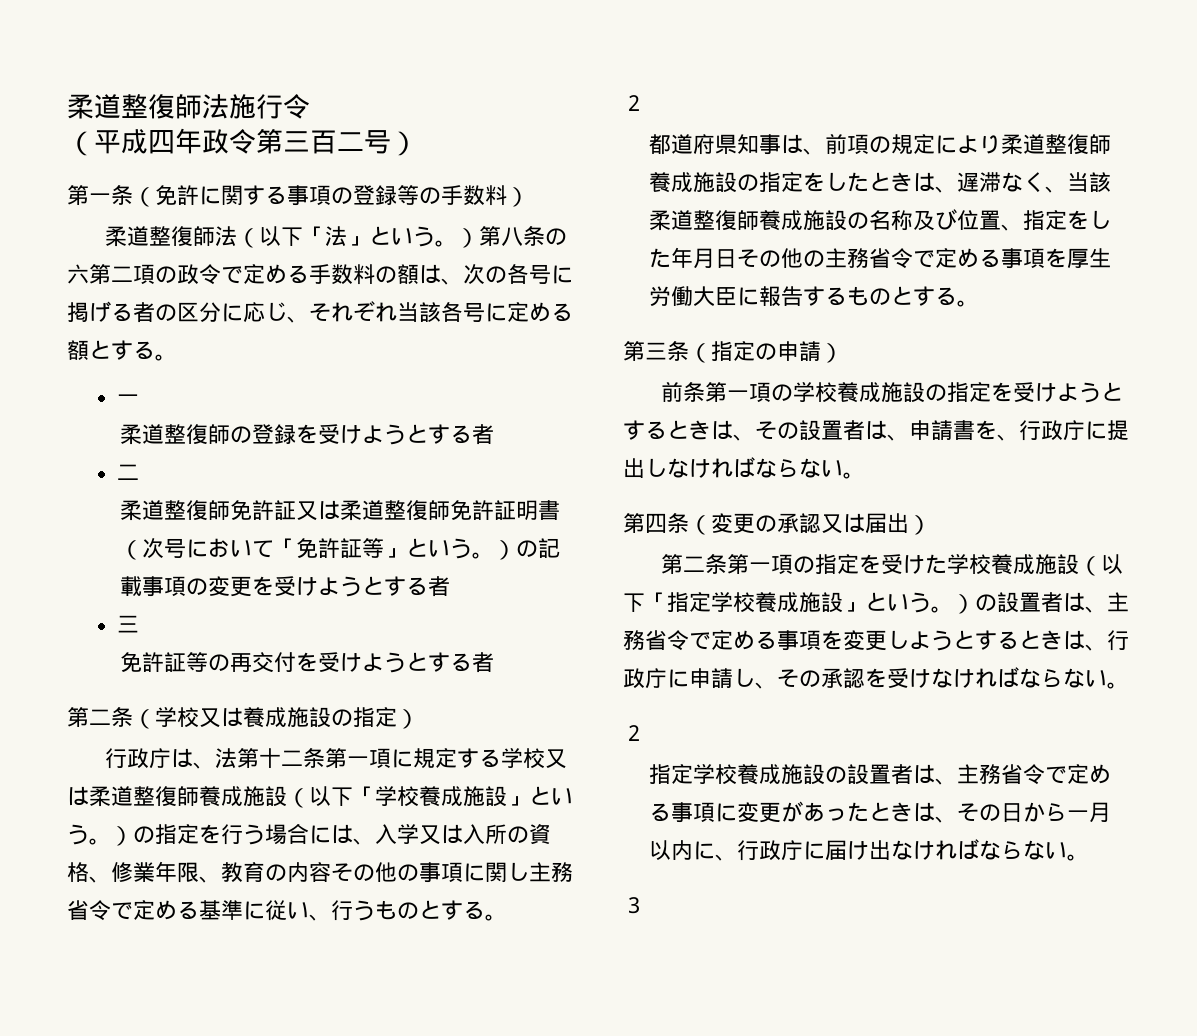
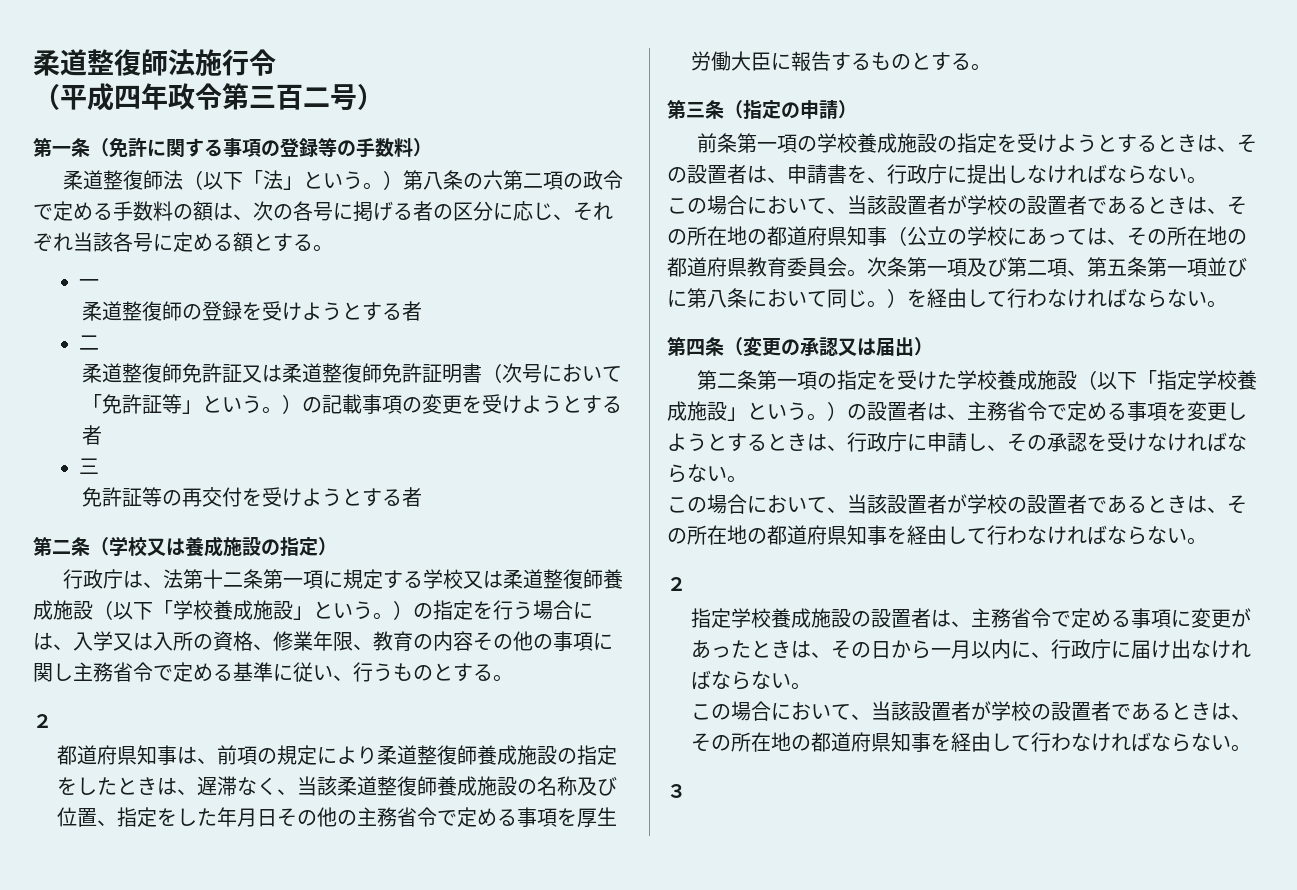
+ この場合において、当該設置者が学校の設置者であるときは、その所在地の都道府県知事（公立の学校にあっては、その所在地の都道府県教育委員会。次条第一項及び第二項、第五条第一項並びに第八条において同じ。）を経由して行わなければならない。
  第二条第一項の指定を受けた学校養成施設（以下「指定学校養成施設」という。）の設置者は、主務省令で定める事項を変更しようとするときは、行政庁に申請し、その承認を受けなければならない。
+ この場合において、当該設置者が学校の設置者であるときは、その所在地の都道府県知事を経由して行わなければならない。
  指定学校養成施設の設置者は、主務省令で定める事項に変更があったときは、その日から一月以内に、行政庁に届け出なければならない。
+ この場合において、当該設置者が学校の設置者であるときは、その所在地の都道府県知事を経由して行わなければならない。

